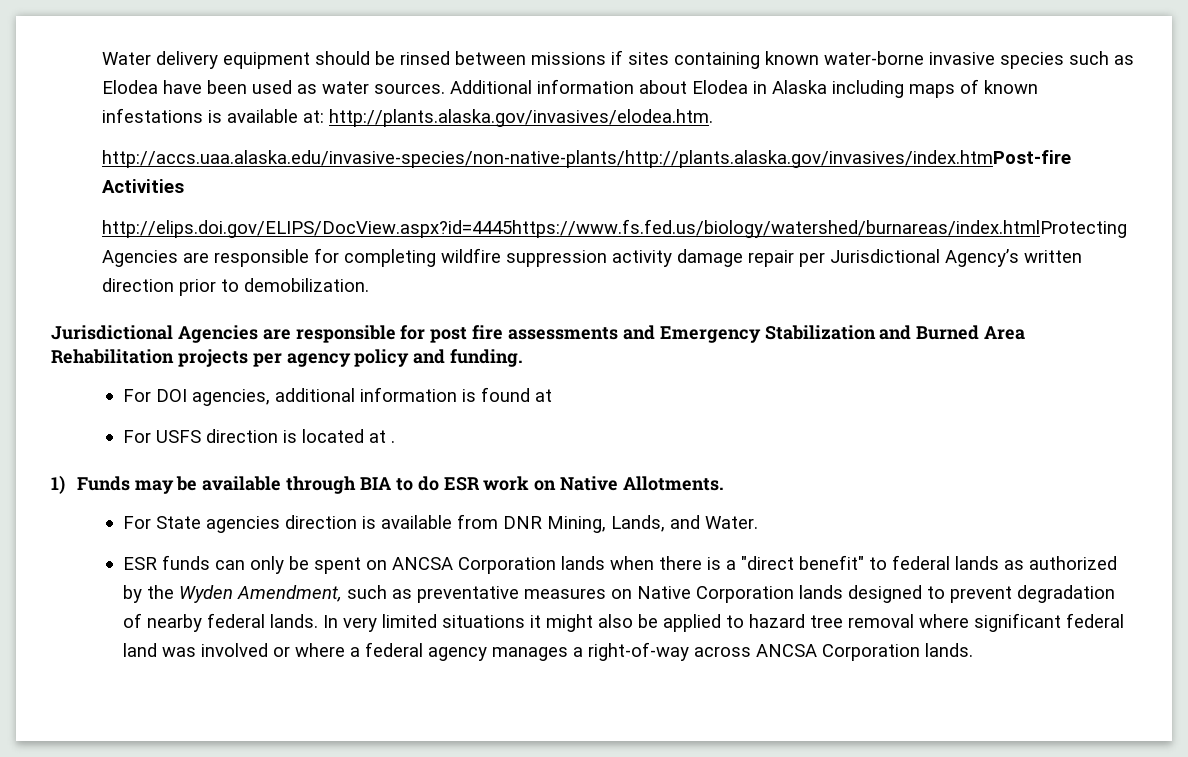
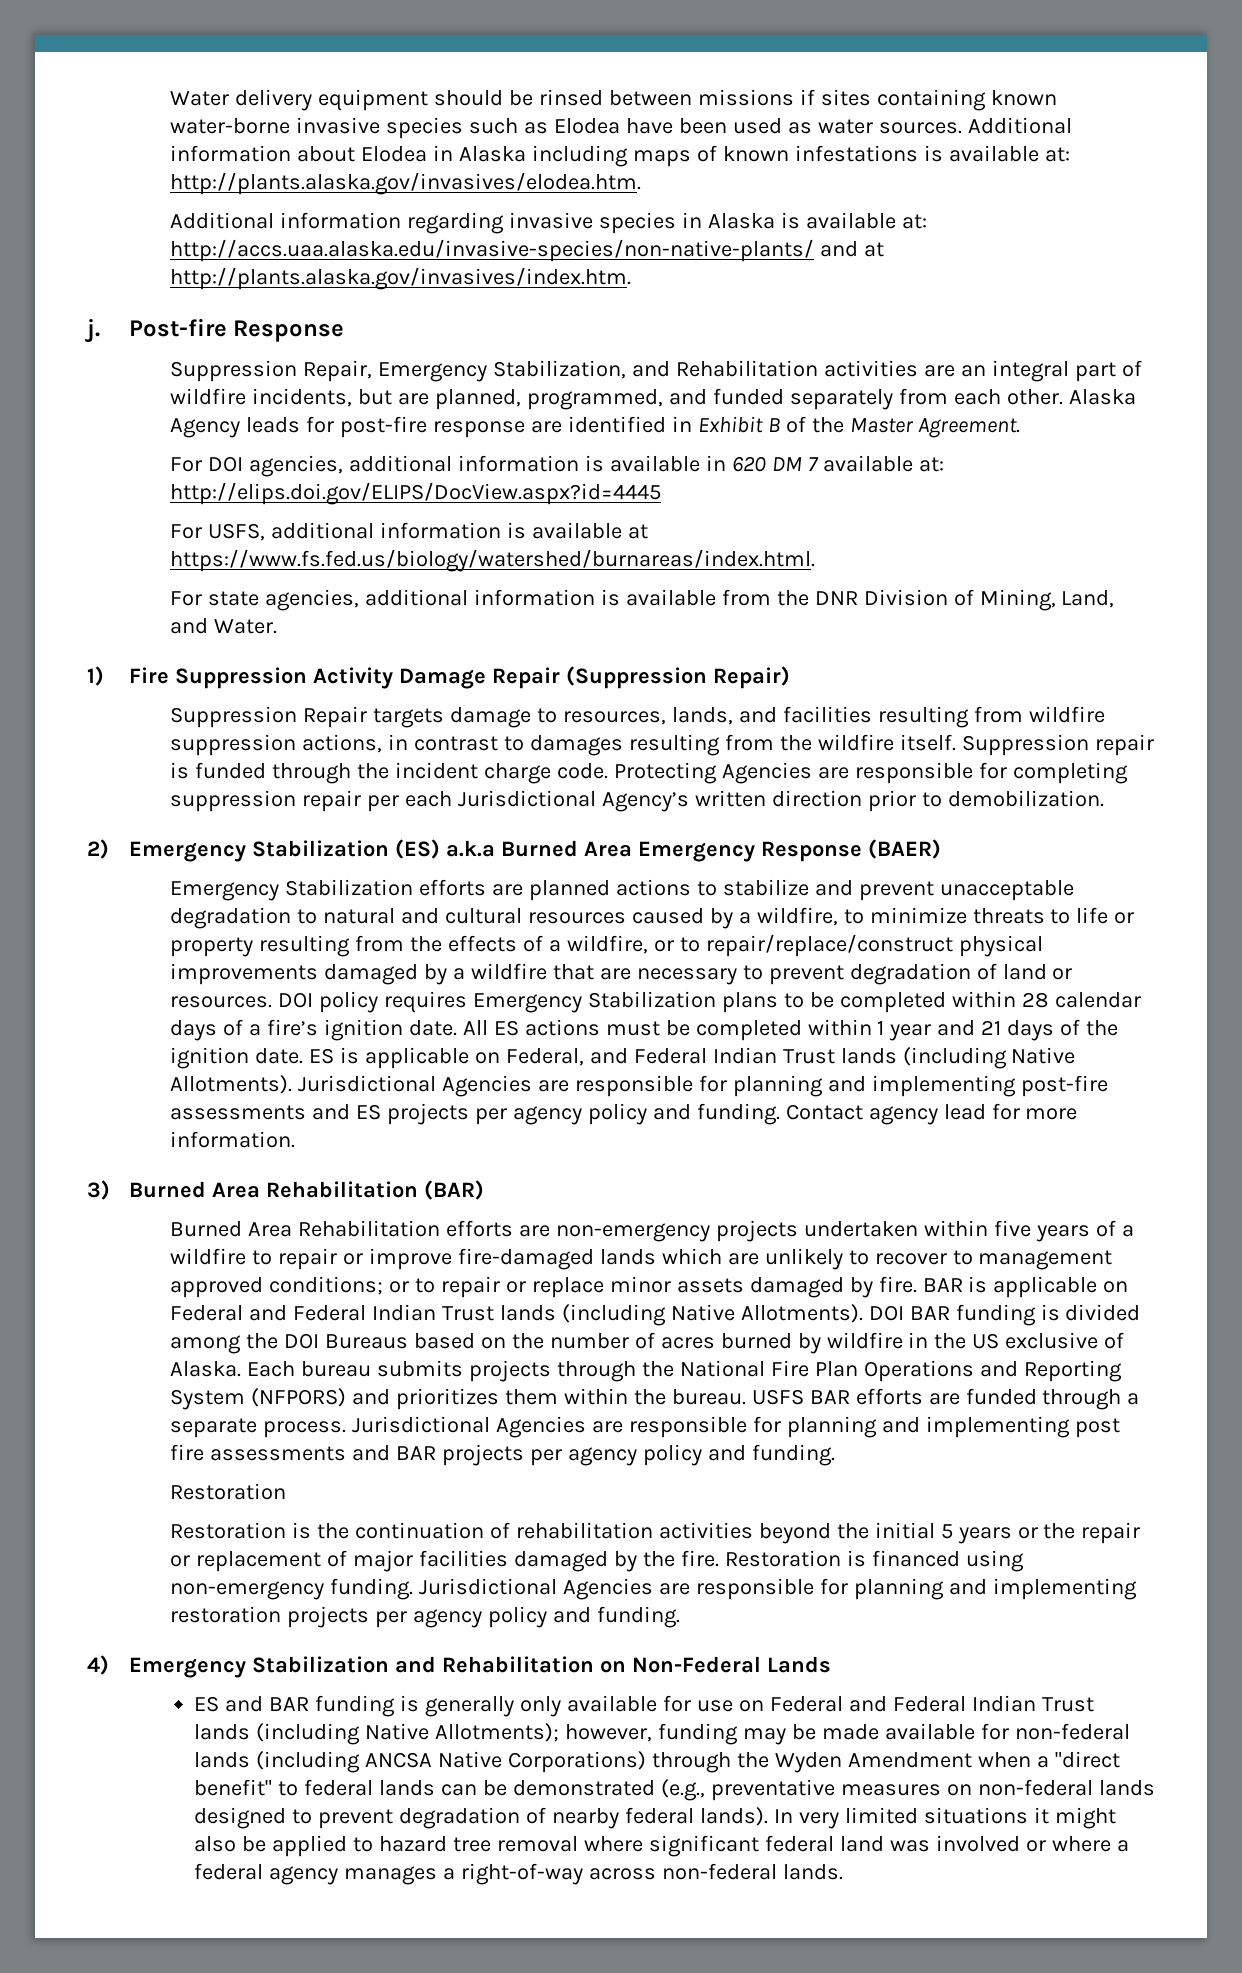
- http://accs.uaa.alaska.edu/invasive-species/non-native-plants/http://plants.alaska.gov/invasives/index.htmPost-fire Activities
- http://elips.doi.gov/ELIPS/DocView.aspx?id=4445https://www.fs.fed.us/biology/watershed/burnareas/index.htmlProtecting Agencies are responsible for completing wildfire suppression activity damage repair per Jurisdictional Agency’s written direction prior to demobilization.
+ Additional information regarding invasive species in Alaska is available at: http://accs.uaa.alaska.edu/invasive-species/non-native-plants/ and at http://plants.alaska.gov/invasives/index.htm.
+ j. Post-fire Response
+ Suppression Repair, Emergency Stabilization, and Rehabilitation activities are an integral part of wildfire incidents, but are planned, programmed, and funded separately from each other. Alaska Agency leads for post-fire response are identified in Exhibit B of the Master Agreement.
+ For DOI agencies, additional information is available in 620 DM 7 available at: http://elips.doi.gov/ELIPS/DocView.aspx?id=4445
+ For USFS, additional information is available at https://www.fs.fed.us/biology/watershed/burnareas/index.html.
+ For state agencies, additional information is available from the DNR Division of Mining, Land, and Water.
+ 1) Fire Suppression Activity Damage Repair (Suppression Repair)
+ Suppression Repair targets damage to resources, lands, and facilities resulting from wildfire suppression actions, in contrast to damages resulting from the wildfire itself. Suppression repair is funded through the incident charge code. Protecting Agencies are responsible for completing suppression repair per each Jurisdictional Agency’s written direction prior to demobilization.
- Jurisdictional Agencies are responsible for post fire assessments and Emergency Stabilization and Burned Area Rehabilitation projects per agency policy and funding.
- For DOI agencies, additional information is found at
- For USFS direction is located at .
- 1) Funds may be available through BIA to do ESR work on Native Allotments.
- For State agencies direction is available from DNR Mining, Lands, and Water.
- ESR funds can only be spent on ANCSA Corporation lands when there is a "direct benefit" to federal lands as authorized by the Wyden Amendment, such as preventative measures on Native Corporation lands designed to prevent degradation of nearby federal lands.
+ 2) Emergency Stabilization (ES) a.k.a Burned Area Emergency Response (BAER)
+ Emergency Stabilization efforts are planned actions to stabilize and prevent unacceptable degradation to natural and cultural resources caused by a wildfire, to minimize threats to life or property resulting from the effects of a wildfire, or to repair/replace/construct physical improvements damaged by a wildfire that are necessary to prevent degradation of land or resources. DOI policy requires Emergency Stabilization plans to be completed within 28 calendar days of a fire’s ignition date. All ES actions must be completed within 1 year and 21 days of the ignition date. ES is applicable on Federal, and Federal Indian Trust lands (including Native Allotments). Jurisdictional Agencies are responsible for planning and implementing post-fire assessments and ES projects per agency policy and funding. Contact agency lead for more information.
+ 3) Burned Area Rehabilitation (BAR)
+ Burned Area Rehabilitation efforts are non-emergency projects undertaken within five years of a wildfire to repair or improve fire-damaged lands which are unlikely to recover to management approved conditions; or to repair or replace minor assets damaged by fire. BAR is applicable on Federal and Federal Indian Trust lands (including Native Allotments). DOI BAR funding is divided among the DOI Bureaus based on the number of acres burned by wildfire in the US exclusive of Alaska. Each bureau submits projects through the National Fire Plan Operations and Reporting System (NFPORS) and prioritizes them within the bureau. USFS BAR efforts are funded through a separate process. Jurisdictional Agencies are responsible for planning and implementing post fire assessments and BAR projects per agency policy and funding.
+ Restoration
+ Restoration is the continuation of rehabilitation activities beyond the initial 5 years or the repair or replacement of major facilities damaged by the fire. Restoration is financed using non-emergency funding. Jurisdictional Agencies are responsible for planning and implementing restoration projects per agency policy and funding.
+ 4) Emergency Stabilization and Rehabilitation on Non-Federal Lands
+ ES and BAR funding is generally only available for use on Federal and Federal Indian Trust lands (including Native Allotments); however, funding may be made available for non-federal lands (including ANCSA Native Corporations) through the Wyden Amendment when a "direct benefit" to federal lands can be demonstrated (e.g., preventative measures on non-federal lands designed to prevent degradation of nearby federal lands).
- In very limited situations it might also be applied to hazard tree removal where significant federal land was involved or where a federal agency manages a right-of-way across ANCSA Corporation lands.
+ In very limited situations it might also be applied to hazard tree removal where significant federal land was involved or where a federal agency manages a right-of-way across non-federal lands.

